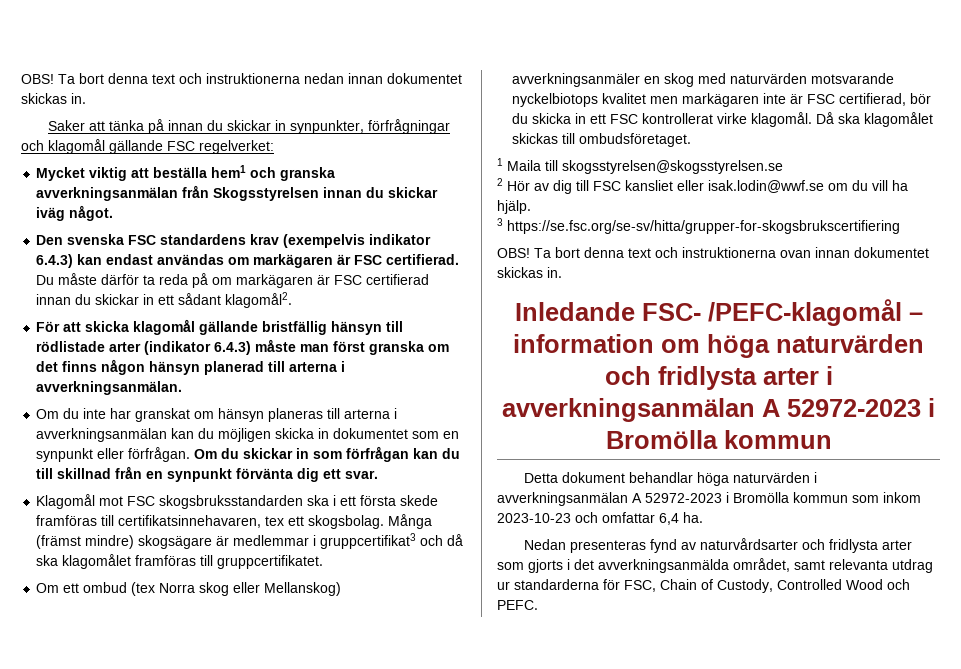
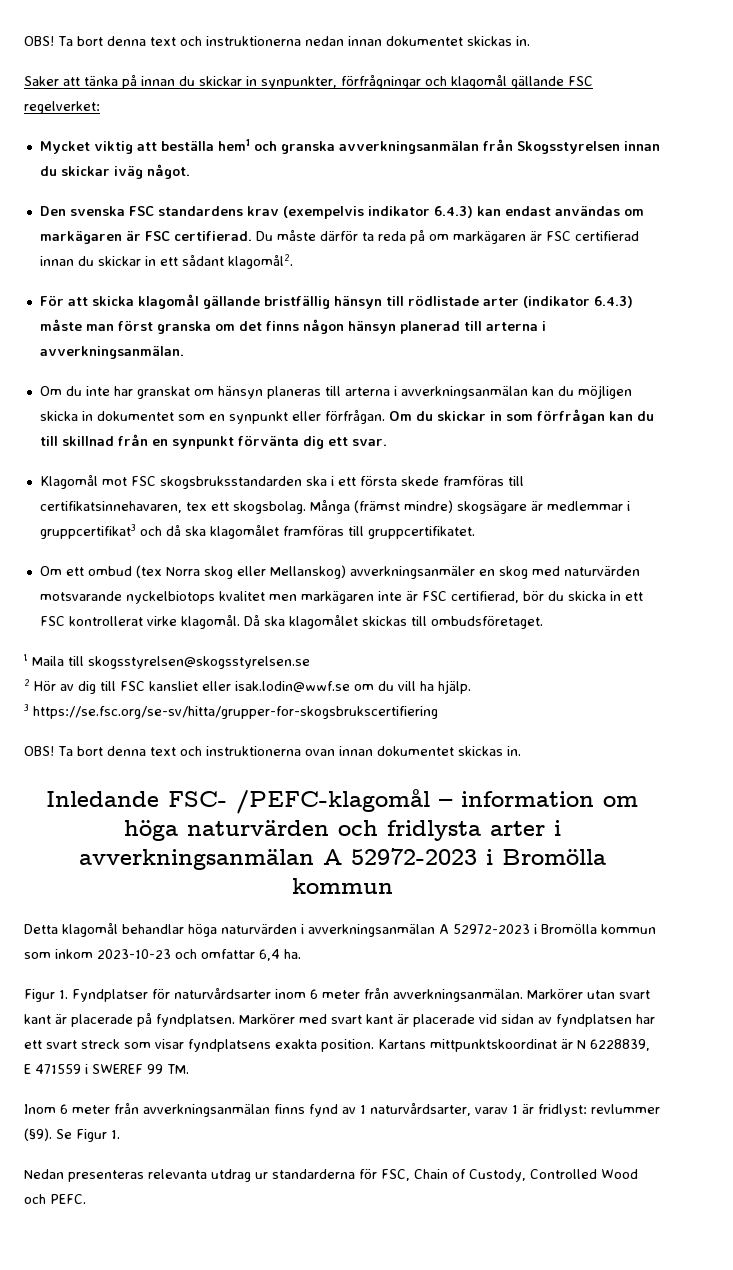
- Detta dokument behandlar höga naturvärden i avverkningsanmälan A 52972-2023 i Bromölla kommun som inkom 2023-10-23 och omfattar 6,4 ha.
+ Detta klagomål behandlar höga naturvärden i avverkningsanmälan A 52972-2023 i Bromölla kommun som inkom 2023-10-23 och omfattar 6,4 ha.
- Nedan presenteras fynd av naturvårdsarter och fridlysta arter som gjorts i det avverkningsanmälda området, samt relevanta utdrag ur standarderna för FSC, Chain of Custody, Controlled Wood och PEFC.
+ Figur 1. Fyndplatser för naturvårdsarter inom 6 meter från avverkningsanmälan. Markörer utan svart kant är placerade på fyndplatsen. Markörer med svart kant är placerade vid sidan av fyndplatsen har ett svart streck som visar fyndplatsens exakta position. Kartans mittpunktskoordinat är N 6228839, E 471559 i SWEREF 99 TM.
+ Inom 6 meter från avverkningsanmälan finns fynd av 1 naturvårdsarter, varav 1 är fridlyst: revlummer (§9). Se Figur 1.
+ Nedan presenteras relevanta utdrag ur standarderna för FSC, Chain of Custody, Controlled Wood och PEFC.

